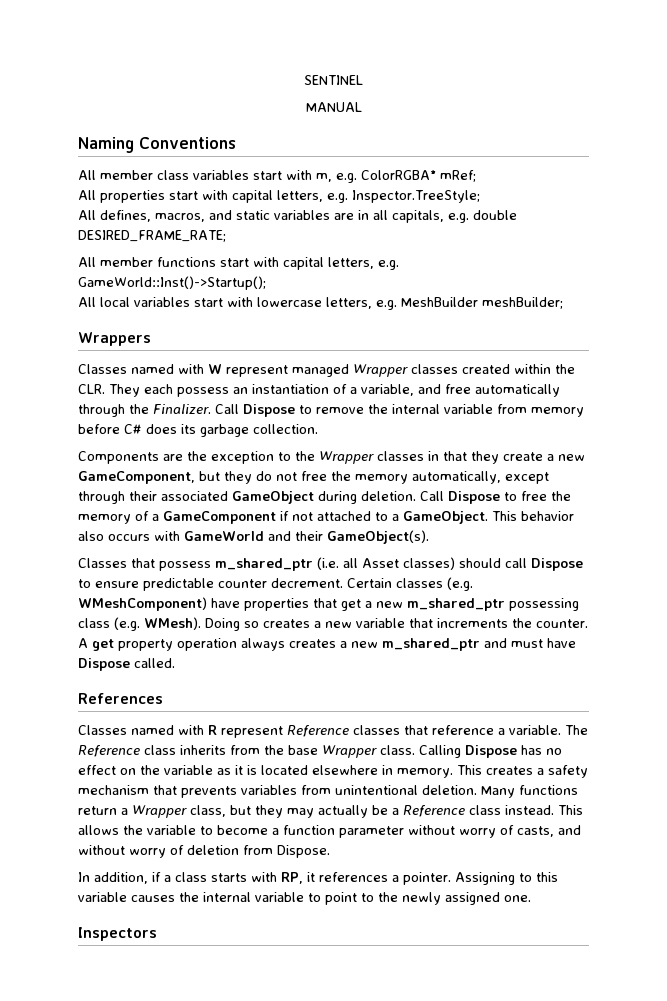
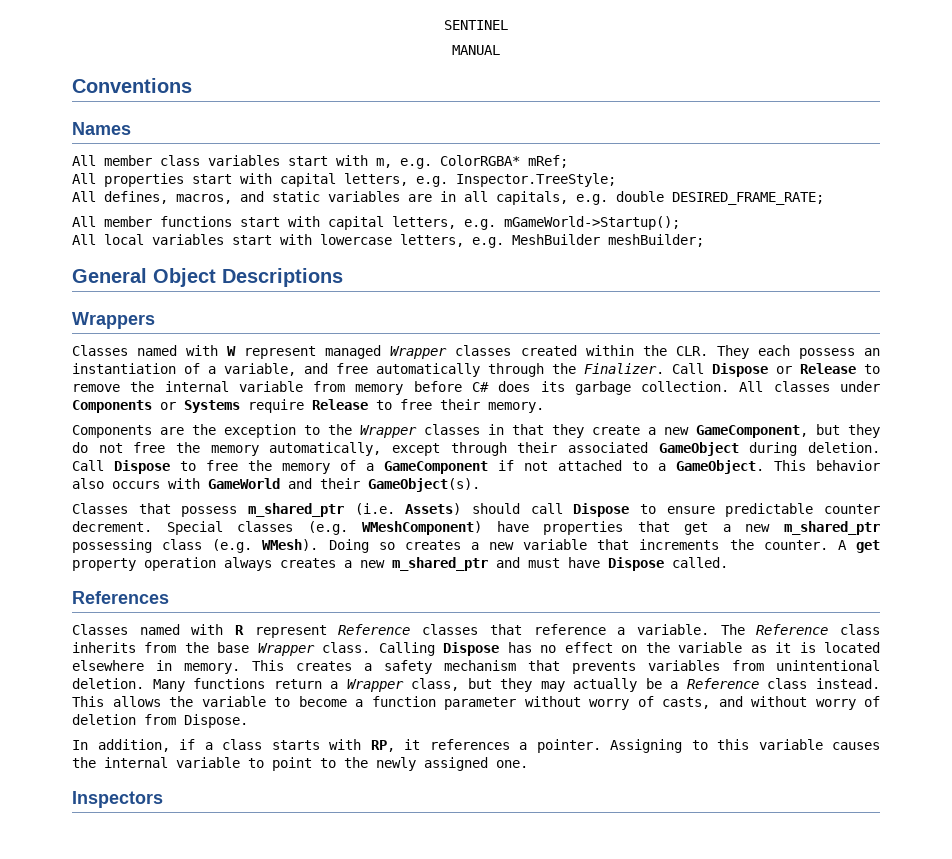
- Naming Conventions
+ Conventions
+ Names
- All member functions start with capital letters, e.g. GameWorld::Inst()->Startup();
+ All member functions start with capital letters, e.g. mGameWorld->Startup();
+ General Object Descriptions
- Call Dispose to remove the internal variable from memory before C# does its garbage collection.
+ Call Dispose or Release to remove the internal variable from memory before C# does its garbage collection. All classes under Components or Systems require Release to free their memory.
- Classes that possess m_shared_ptr (i.e. all Asset classes) should call Dispose to ensure predictable counter decrement.
+ Classes that possess m_shared_ptr (i.e. Assets) should call Dispose to ensure predictable counter decrement.
- Certain classes (e.g. WMeshComponent) have properties that get a new m_shared_ptr possessing class (e.g. WMesh).
+ Special classes (e.g. WMeshComponent) have properties that get a new m_shared_ptr possessing class (e.g. WMesh).

